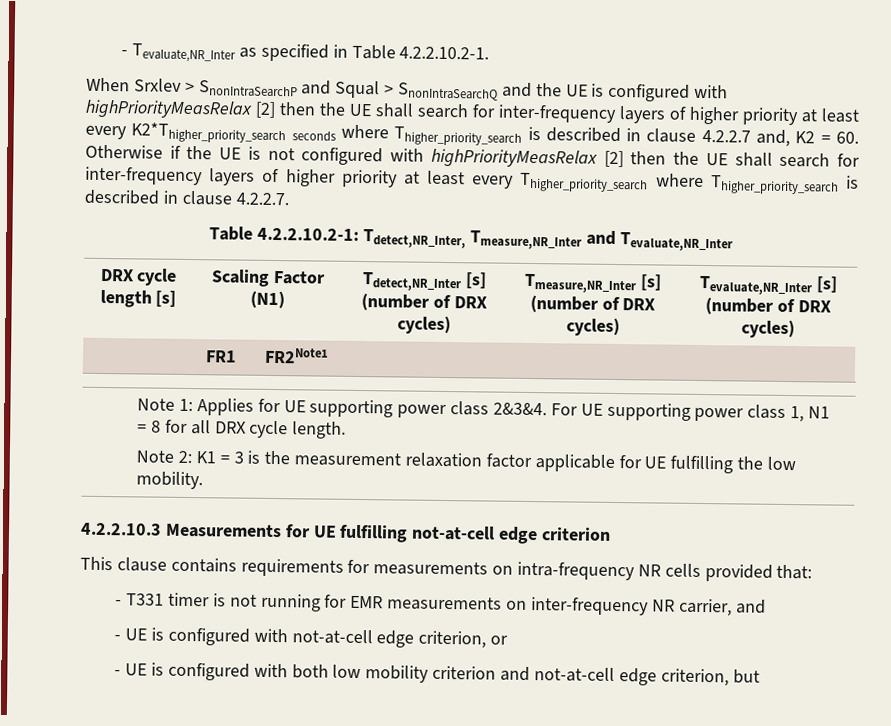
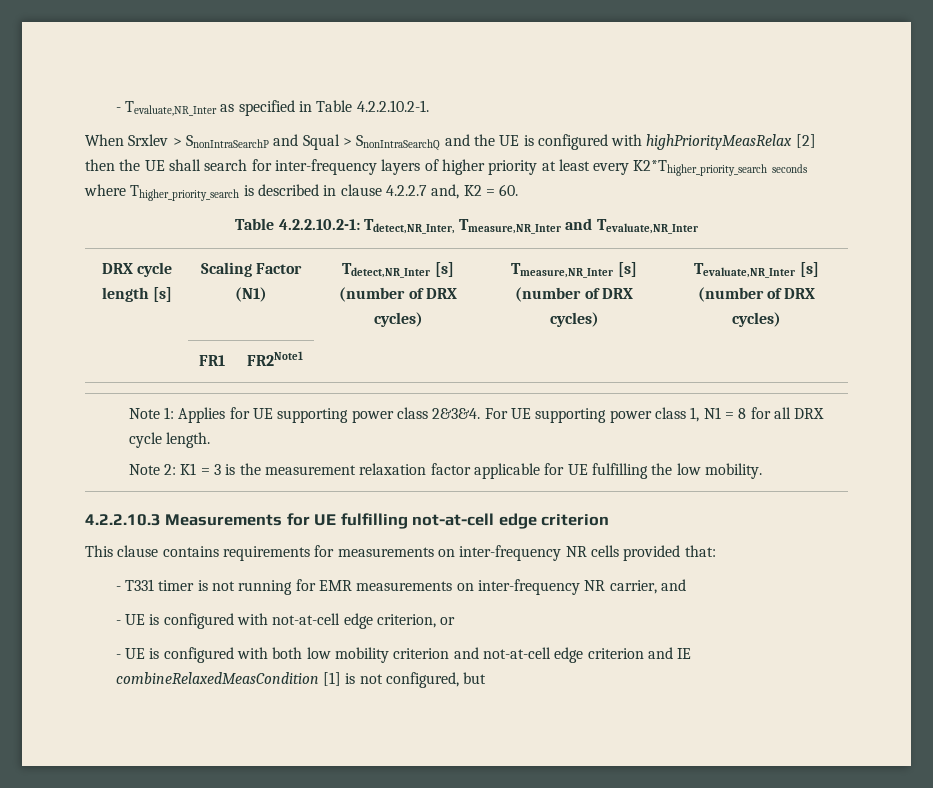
- When Srxlev > SnonIntraSearchP and Squal > SnonIntraSearchQ and the UE is configured with highPriorityMeasRelax [2] then the UE shall search for inter-frequency layers of higher priority at least every K2*Thigher_priority_search seconds where Thigher_priority_search is described in clause 4.2.2.7 and, K2 = 60. Otherwise if the UE is not configured with highPriorityMeasRelax [2] then the UE shall search for inter-frequency layers of higher priority at least every Thigher_priority_search where Thigher_priority_search is described in clause 4.2.2.7.
+ When Srxlev > SnonIntraSearchP and Squal > SnonIntraSearchQ and the UE is configured with highPriorityMeasRelax [2] then the UE shall search for inter-frequency layers of higher priority at least every K2*Thigher_priority_search seconds where Thigher_priority_search is described in clause 4.2.2.7 and, K2 = 60.
- This clause contains requirements for measurements on intra-frequency NR cells provided that:
+ This clause contains requirements for measurements on inter-frequency NR cells provided that:
- - UE is configured with both low mobility criterion and not-at-cell edge criterion, but
+ - UE is configured with both low mobility criterion and not-at-cell edge criterion and IE combineRelaxedMeasCondition [1] is not configured, but

